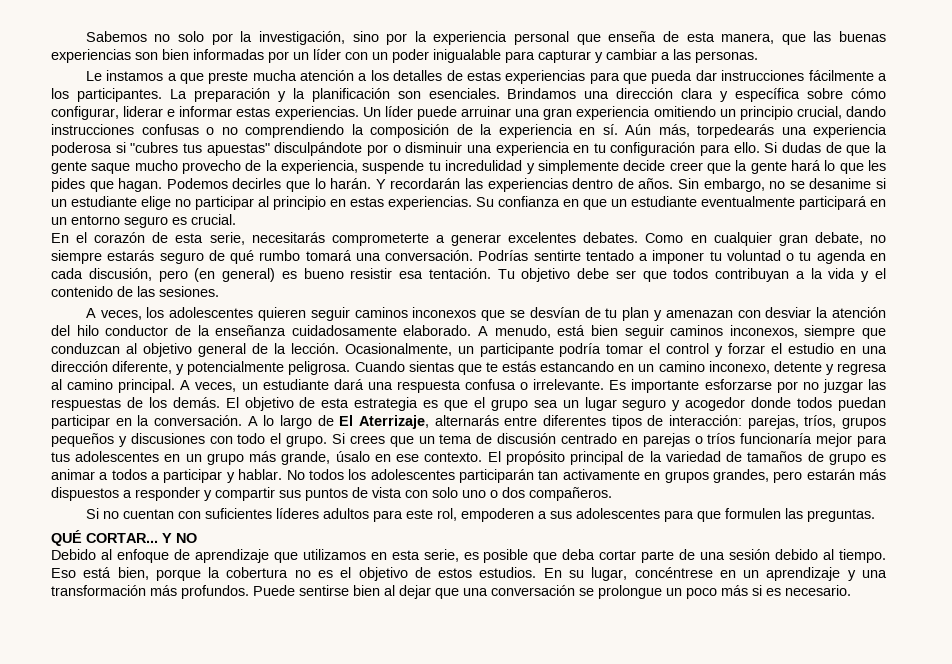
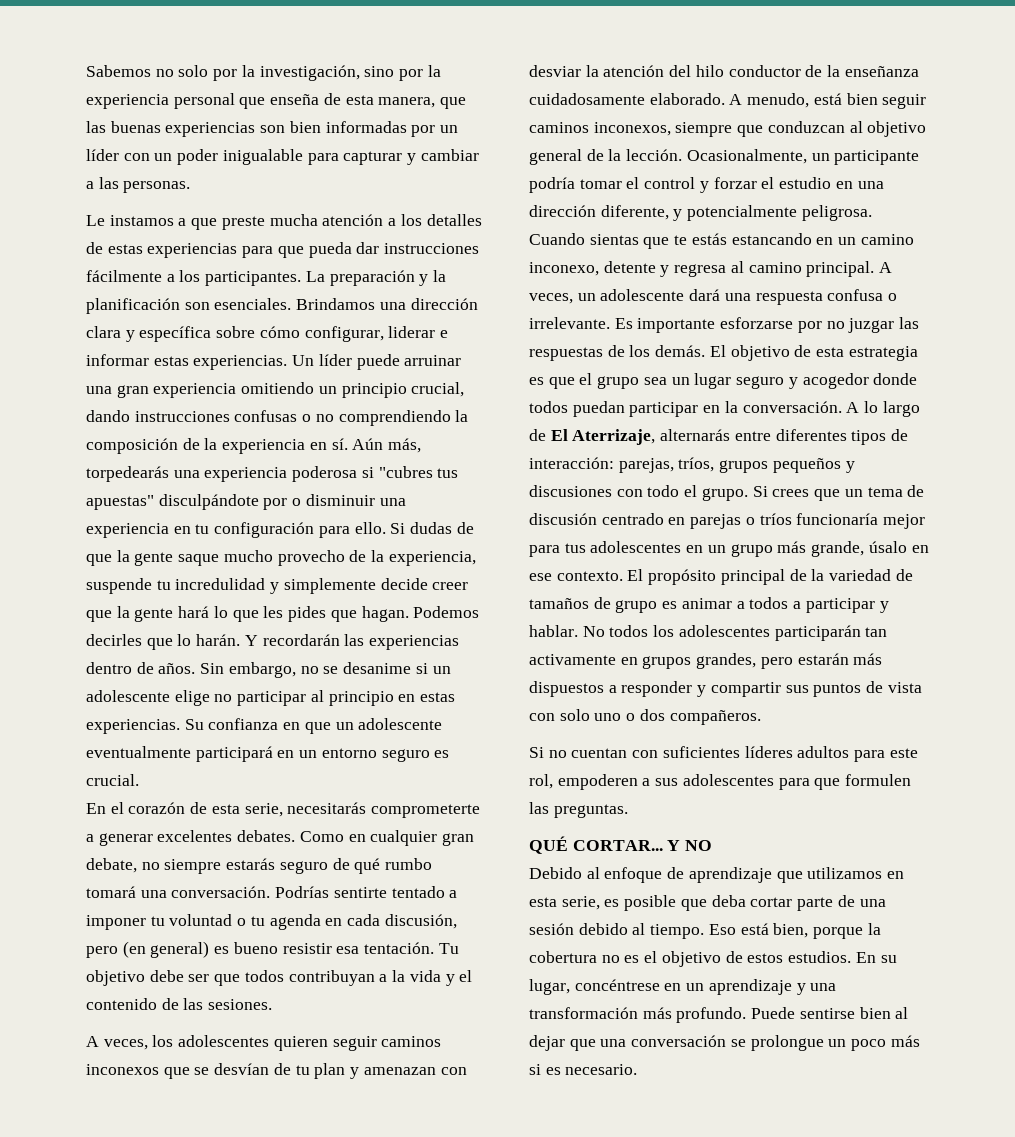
- Sin embargo, no se desanime si un estudiante elige no participar al principio en estas experiencias.
+ Sin embargo, no se desanime si un adolescente elige no participar al principio en estas experiencias.
- Su confianza en que un estudiante eventualmente participará en un entorno seguro es crucial.
+ Su confianza en que un adolescente eventualmente participará en un entorno seguro es crucial.
- A veces, un estudiante dará una respuesta confusa o irrelevante.
+ A veces, un adolescente dará una respuesta confusa o irrelevante.
- En su lugar, concéntrese en un aprendizaje y una transformación más profundos.
+ En su lugar, concéntrese en un aprendizaje y una transformación más profundo.

